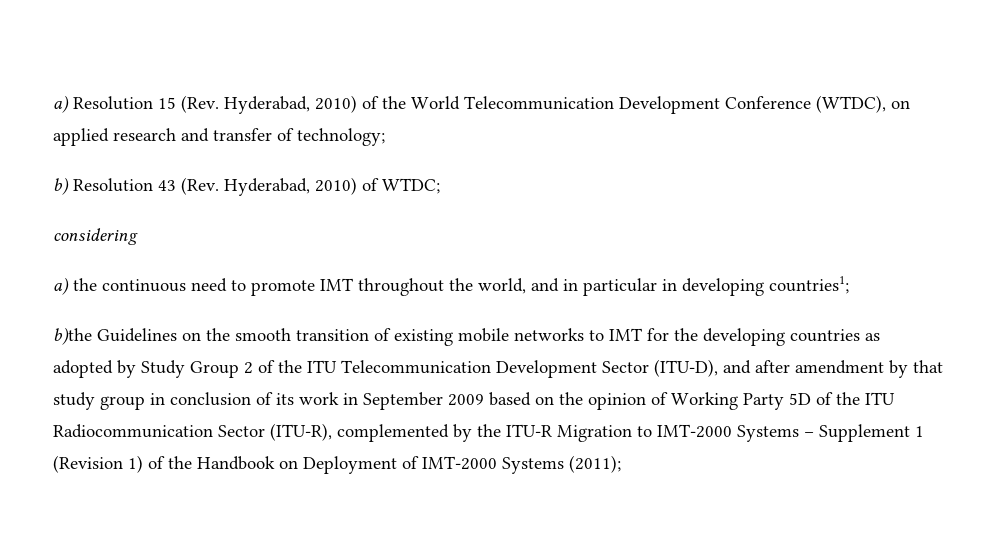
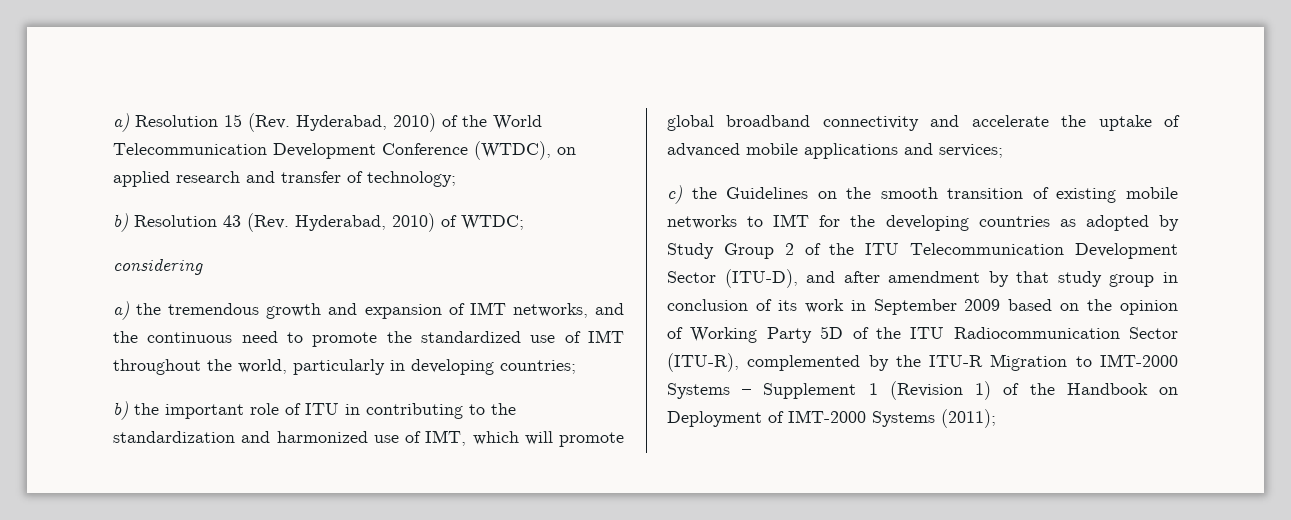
- a) the continuous need to promote IMT throughout the world, and in particular in developing countries1;
- b)the Guidelines on the smooth transition of existing mobile networks to IMT for the developing countries as adopted by Study Group 2 of the ITU Telecommunication Development Sector (ITU-D), and after amendment by that study group in conclusion of its work in September 2009 based on the opinion of Working Party 5D of the ITU Radiocommunication Sector (ITU-R), complemented by the ITU-R Migration to IMT-2000 Systems – Supplement 1 (Revision 1) of the Handbook on Deployment of IMT-2000 Systems (2011);
+ a) the tremendous growth and expansion of IMT networks, and the continuous need to promote the standardized use of IMT throughout the world, particularly in developing countries;
+ b) the important role of ITU in contributing to the standardization and harmonized use of IMT, which will promote global broadband connectivity and accelerate the uptake of advanced mobile applications and services;
+ c) the Guidelines on the smooth transition of existing mobile networks to IMT for the developing countries as adopted by Study Group 2 of the ITU Telecommunication Development Sector (ITU-D), and after amendment by that study group in conclusion of its work in September 2009 based on the opinion of Working Party 5D of the ITU Radiocommunication Sector (ITU-R), complemented by the ITU-R Migration to IMT-2000 Systems – Supplement 1 (Revision 1) of the Handbook on Deployment of IMT-2000 Systems (2011);

